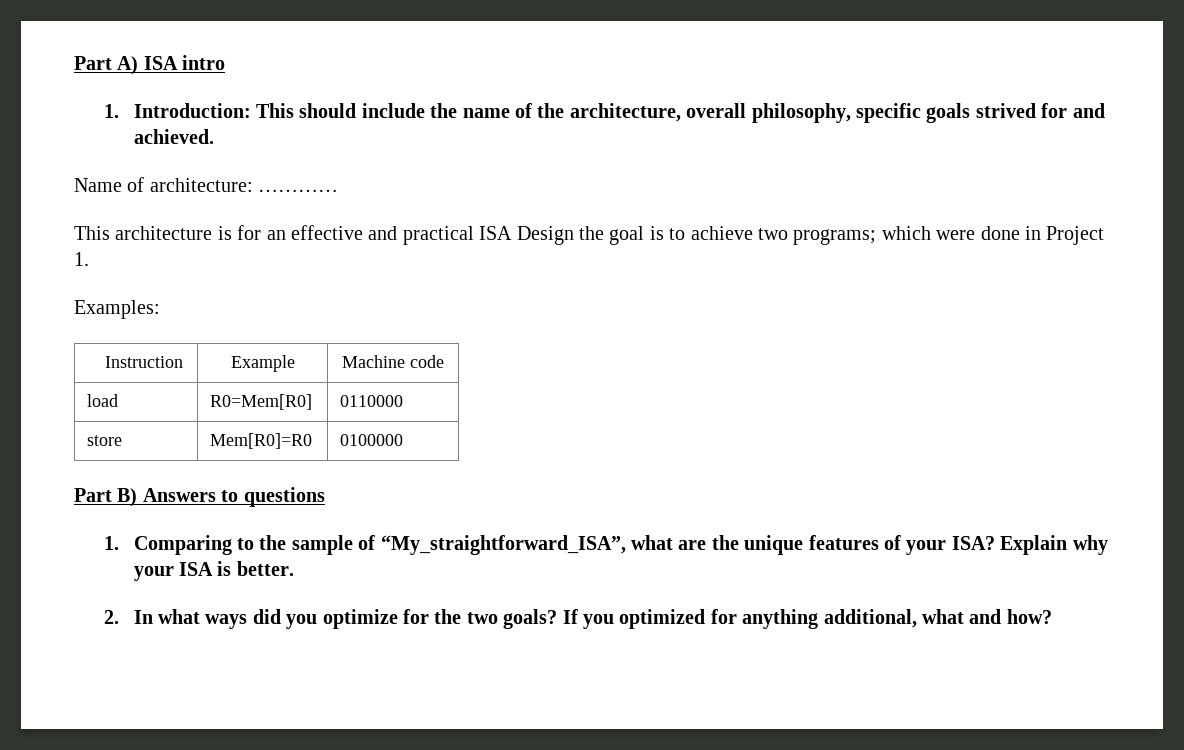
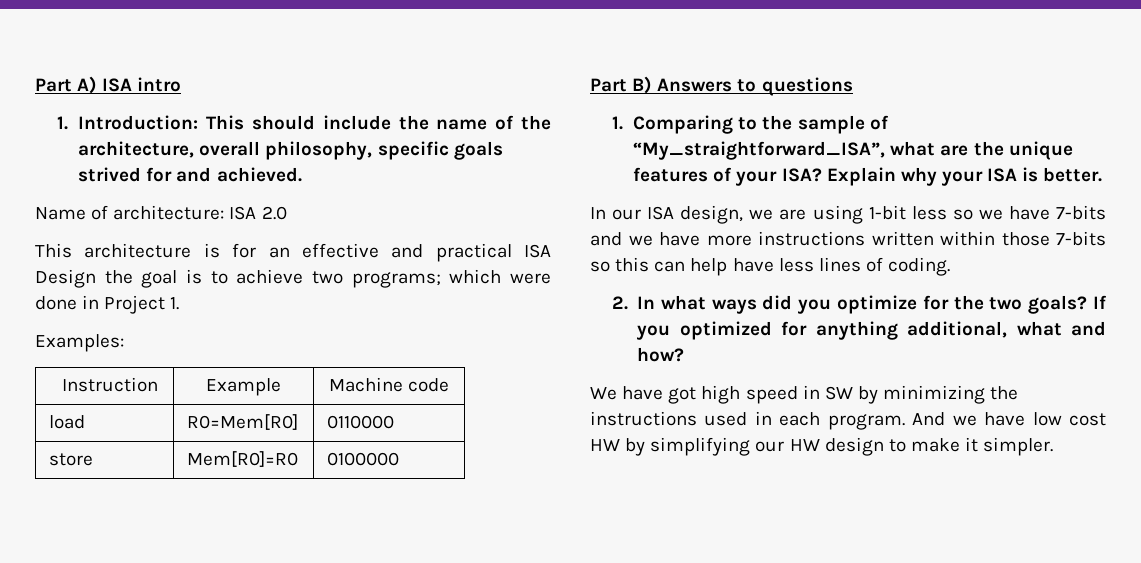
- Name of architecture: …………
+ Name of architecture: ISA 2.0
+ In our ISA design, we are using 1-bit less so we have 7-bits and we have more instructions written within those 7-bits so this can help have less lines of coding.
+ We have got high speed in SW by minimizing the instructions used in each program. And we have low cost HW by simplifying our HW design to make it simpler.

